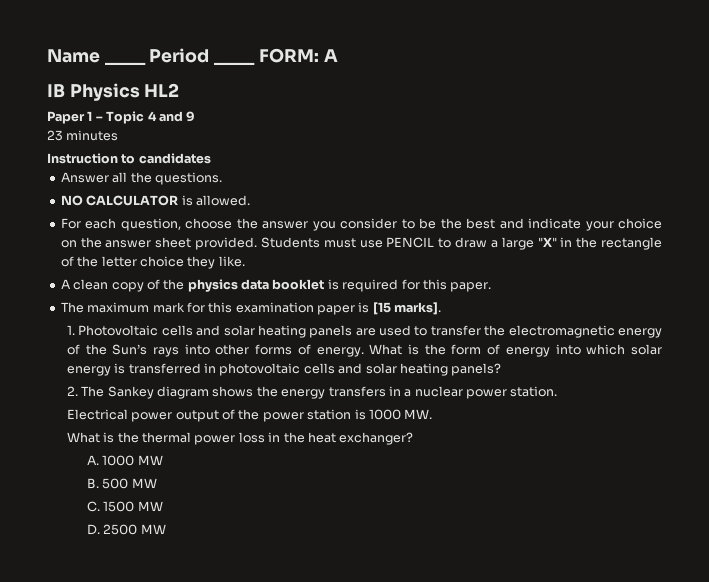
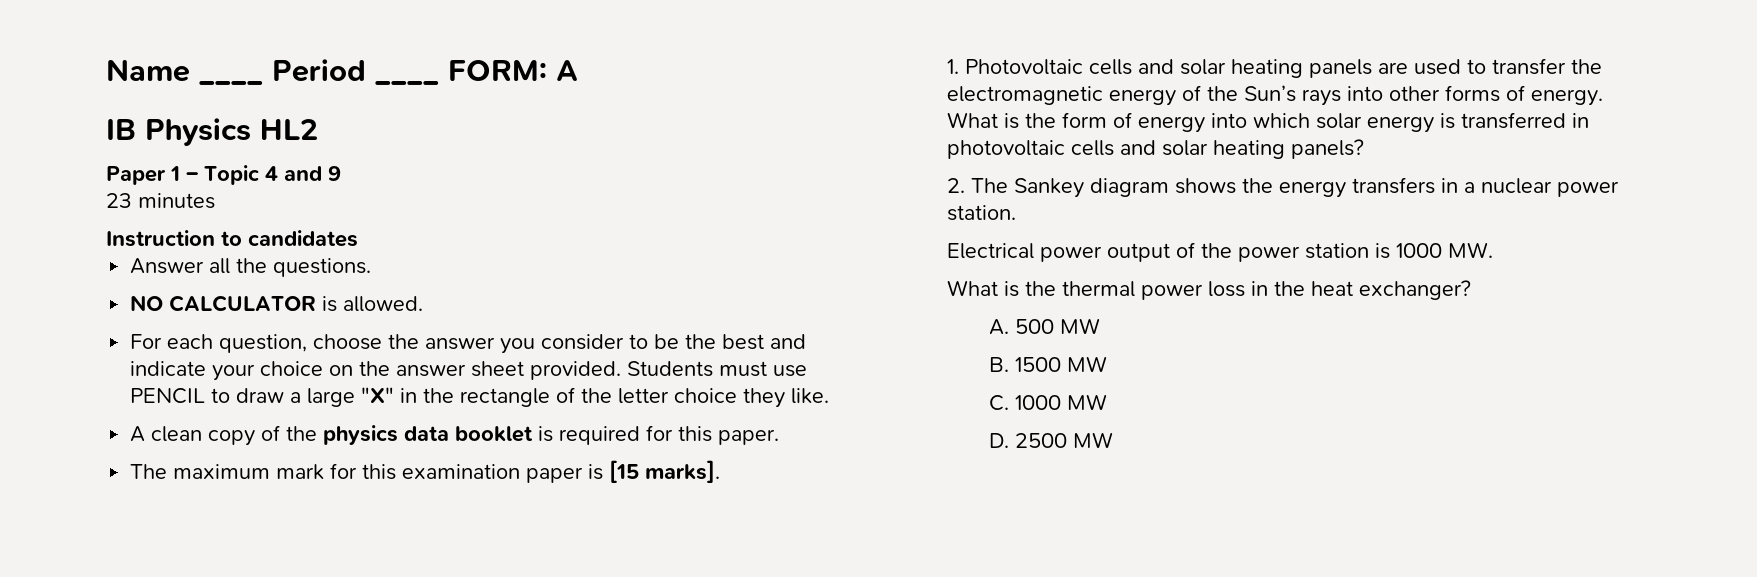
- A. 1000 MW
+ A. 500 MW
- B. 500 MW
+ B. 1500 MW
- C. 1500 MW
+ C. 1000 MW

